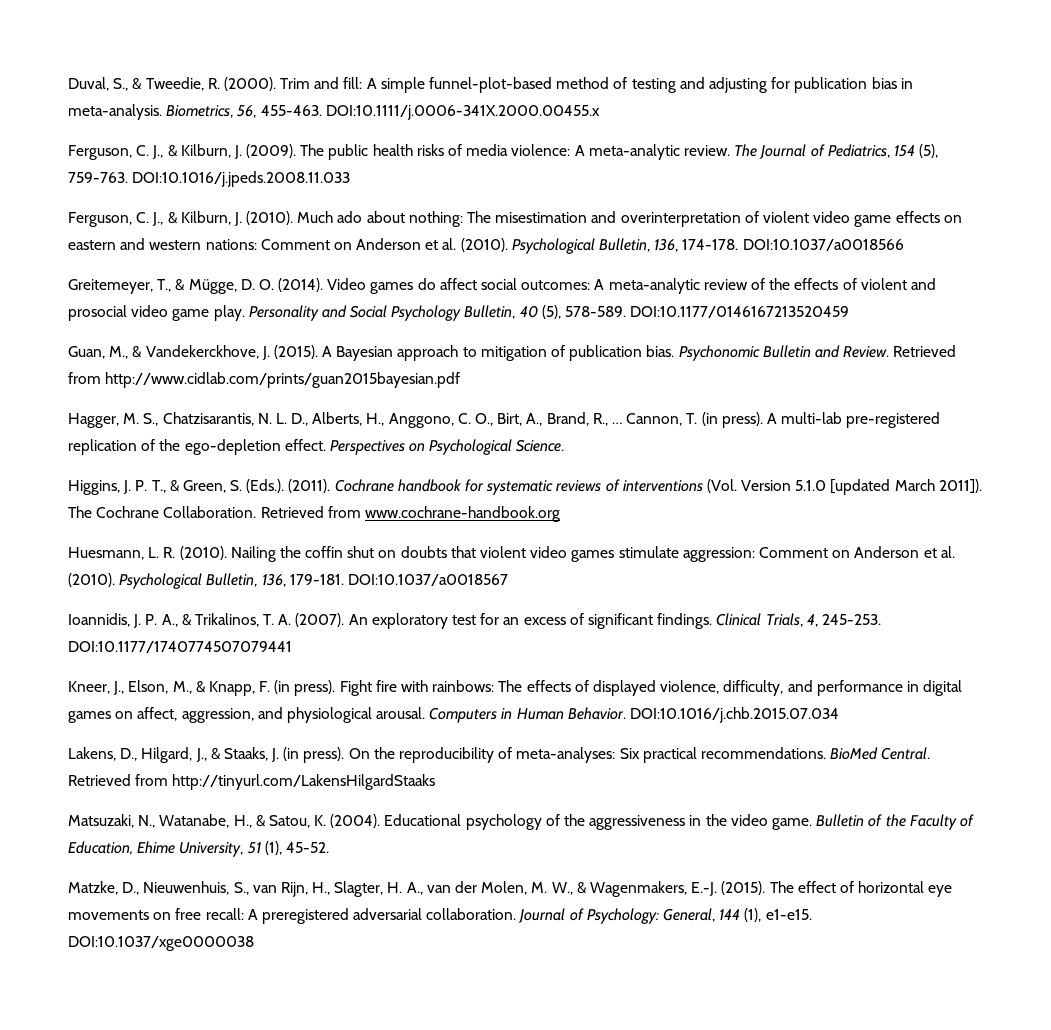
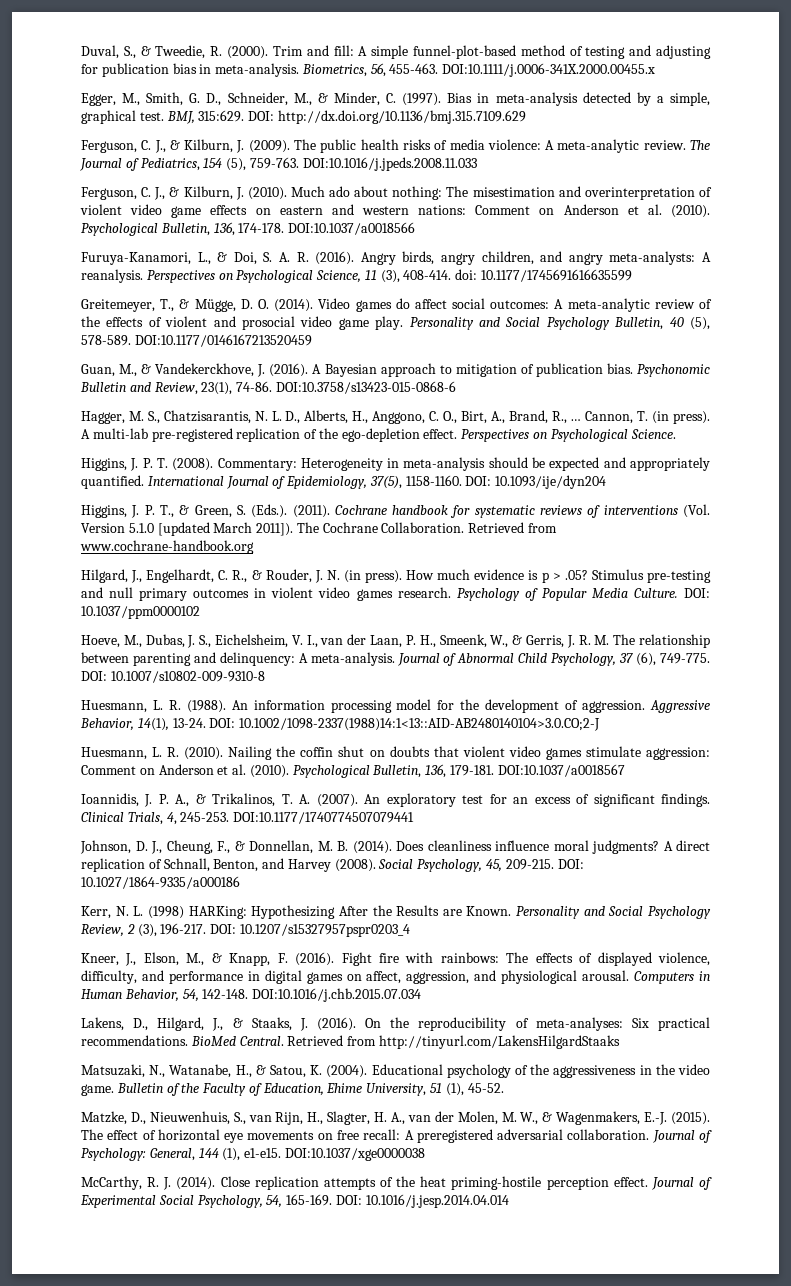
+ Egger, M., Smith, G. D., Schneider, M., & Minder, C. (1997). Bias in meta-analysis detected by a simple, graphical test. BMJ, 315:629. DOI: http://dx.doi.org/10.1136/bmj.315.7109.629
+ Furuya-Kanamori, L., & Doi, S. A. R. (2016). Angry birds, angry children, and angry meta-analysts: A reanalysis. Perspectives on Psychological Science, 11 (3), 408-414. doi: 10.1177/1745691616635599
- Guan, M., & Vandekerckhove, J. (2015).
+ Guan, M., & Vandekerckhove, J. (2016).
- Psychonomic Bulletin and Review. Retrieved from http://www.cidlab.com/prints/guan2015bayesian.pdf
+ Psychonomic Bulletin and Review, 23(1), 74-86. DOI:10.3758/s13423-015-0868-6
+ Higgins, J. P. T. (2008). Commentary: Heterogeneity in meta-analysis should be expected and appropriately quantified. International Journal of Epidemiology, 37(5), 1158-1160. DOI: 10.1093/ije/dyn204
+ Hilgard, J., Engelhardt, C. R., & Rouder, J. N. (in press). How much evidence is p > .05? Stimulus pre-testing and null primary outcomes in violent video games research. Psychology of Popular Media Culture. DOI: 10.1037/ppm0000102
+ Hoeve, M., Dubas, J. S., Eichelsheim, V. I., van der Laan, P. H., Smeenk, W., & Gerris, J. R. M. The relationship between parenting and delinquency: A meta-analysis. Journal of Abnormal Child Psychology, 37 (6), 749-775. DOI: 10.1007/s10802-009-9310-8
+ Huesmann, L. R. (1988). An information processing model for the development of aggression. Aggressive Behavior, 14(1), 13-24. DOI: 10.1002/1098-2337(1988)14:1<13::AID-AB2480140104>3.0.CO;2-J
+ Johnson, D. J., Cheung, F., & Donnellan, M. B. (2014). Does cleanliness influence moral judgments? A direct replication of Schnall, Benton, and Harvey (2008). Social Psychology, 45, 209-215. DOI: 10.1027/1864-9335/a000186
+ Kerr, N. L. (1998) HARKing: Hypothesizing After the Results are Known. Personality and Social Psychology Review, 2 (3), 196-217. DOI: 10.1207/s15327957pspr0203_4
- Kneer, J., Elson, M., & Knapp, F. (in press).
+ Kneer, J., Elson, M., & Knapp, F. (2016).
- Computers in Human Behavior.
+ Computers in Human Behavior, 54, 142-148.
- Lakens, D., Hilgard, J., & Staaks, J. (in press).
+ Lakens, D., Hilgard, J., & Staaks, J. (2016).
+ McCarthy, R. J. (2014). Close replication attempts of the heat priming-hostile perception effect. Journal of Experimental Social Psychology, 54, 165-169. DOI: 10.1016/j.jesp.2014.04.014

